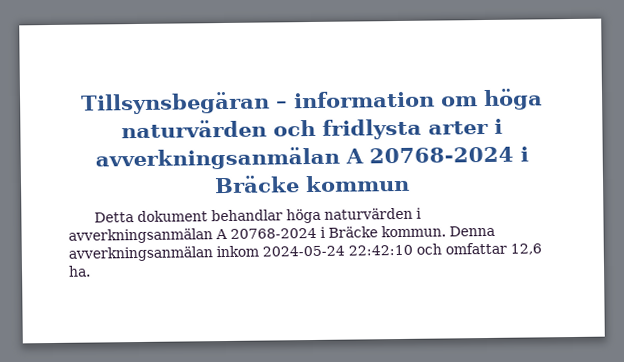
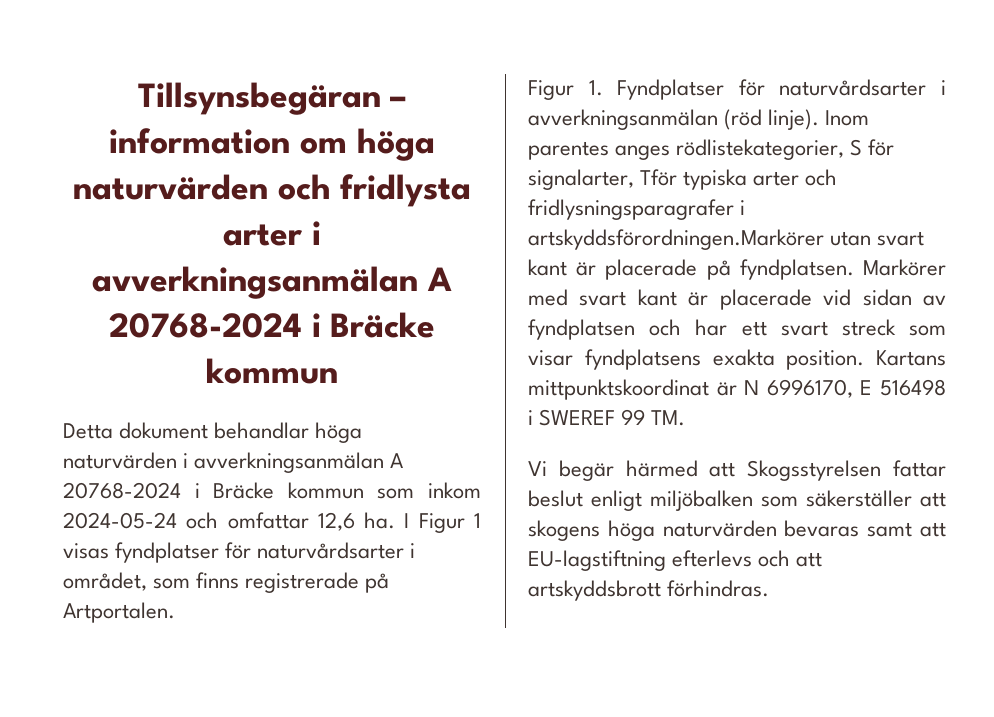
- Detta dokument behandlar höga naturvärden i avverkningsanmälan A 20768-2024 i Bräcke kommun. Denna avverkningsanmälan inkom 2024-05-24 22:42:10 och omfattar 12,6 ha.
+ Detta dokument behandlar höga naturvärden i avverkningsanmälan A 20768-2024 i Bräcke kommun som inkom 2024-05-24 och omfattar 12,6 ha.
+ I Figur 1 visas fyndplatser för naturvårdsarter i området, som finns registrerade på Artportalen.
+ Figur 1. Fyndplatser för naturvårdsarter i avverkningsanmälan (röd linje). Inom parentes anges rödlistekategorier, S för signalarter, Tför typiska arter och fridlysningsparagrafer i artskyddsförordningen.Markörer utan svart kant är placerade på fyndplatsen. Markörer med svart kant är placerade vid sidan av fyndplatsen och har ett svart streck som visar fyndplatsens exakta position. Kartans mittpunktskoordinat är N 6996170, E 516498 i SWEREF 99 TM.
+ Vi begär härmed att Skogsstyrelsen fattar beslut enligt miljöbalken som säkerställer att skogens höga naturvärden bevaras samt att EU-lagstiftning efterlevs och att artskyddsbrott förhindras.

